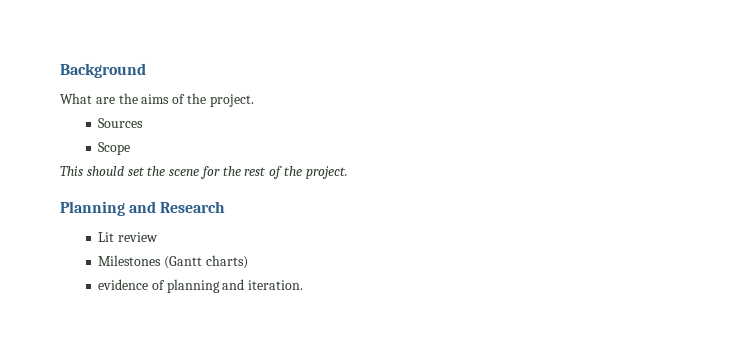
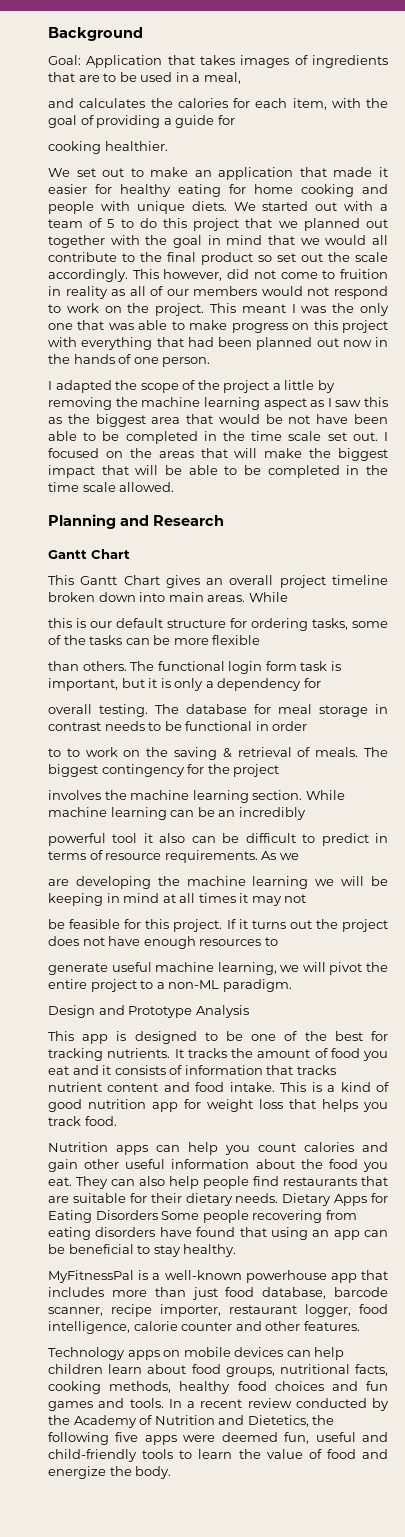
- What are the aims of the project.
- Sources
- Scope
- This should set the scene for the rest of the project.
+ Goal: Application that takes images of ingredients that are to be used in a meal,
+ and calculates the calories for each item, with the goal of providing a guide for
+ cooking healthier.
+ We set out to make an application that made it easier for healthy eating for home cooking and people with unique diets. We started out with a team of 5 to do this project that we planned out together with the goal in mind that we would all contribute to the final product so set out the scale accordingly. This however, did not come to fruition in reality as all of our members would not respond to work on the project. This meant I was the only one that was able to make progress on this project with everything that had been planned out now in the hands of one person.
+ I adapted the scope of the project a little by removing the machine learning aspect as I saw this as the biggest area that would be not have been able to be completed in the time scale set out. I focused on the areas that will make the biggest impact that will be able to be completed in the time scale allowed.
  Planning and Research
- Lit review
- Milestones (Gantt charts)
- evidence of planning and iteration.
+ Gantt Chart
+ This Gantt Chart gives an overall project timeline broken down into main areas. While
+ this is our default structure for ordering tasks, some of the tasks can be more flexible
+ than others. The functional login form task is important, but it is only a dependency for
+ overall testing. The database for meal storage in contrast needs to be functional in order
+ to to work on the saving & retrieval of meals. The biggest contingency for the project
+ involves the machine learning section. While machine learning can be an incredibly
+ powerful tool it also can be difficult to predict in terms of resource requirements. As we
+ are developing the machine learning we will be keeping in mind at all times it may not
+ be feasible for this project. If it turns out the project does not have enough resources to
+ generate useful machine learning, we will pivot the entire project to a non-ML paradigm.
+ Design and Prototype Analysis
+ This app is designed to be one of the best for tracking nutrients. It tracks the amount of food you eat and it consists of information that tracks nutrient content and food intake. This is a kind of good nutrition app for weight loss that helps you track food.
+ Nutrition apps can help you count calories and gain other useful information about the food you eat. They can also help people find restaurants that are suitable for their dietary needs. Dietary Apps for Eating Disorders Some people recovering from eating disorders have found that using an app can be beneficial to stay healthy.
+ MyFitnessPal is a well-known powerhouse app that includes more than just food database, barcode scanner, recipe importer, restaurant logger, food intelligence, calorie counter and other features.
+ Technology apps on mobile devices can help children learn about food groups, nutritional facts, cooking methods, healthy food choices and fun games and tools. In a recent review conducted by the Academy of Nutrition and Dietetics, the following five apps were deemed fun, useful and child-friendly tools to learn the value of food and energize the body.

